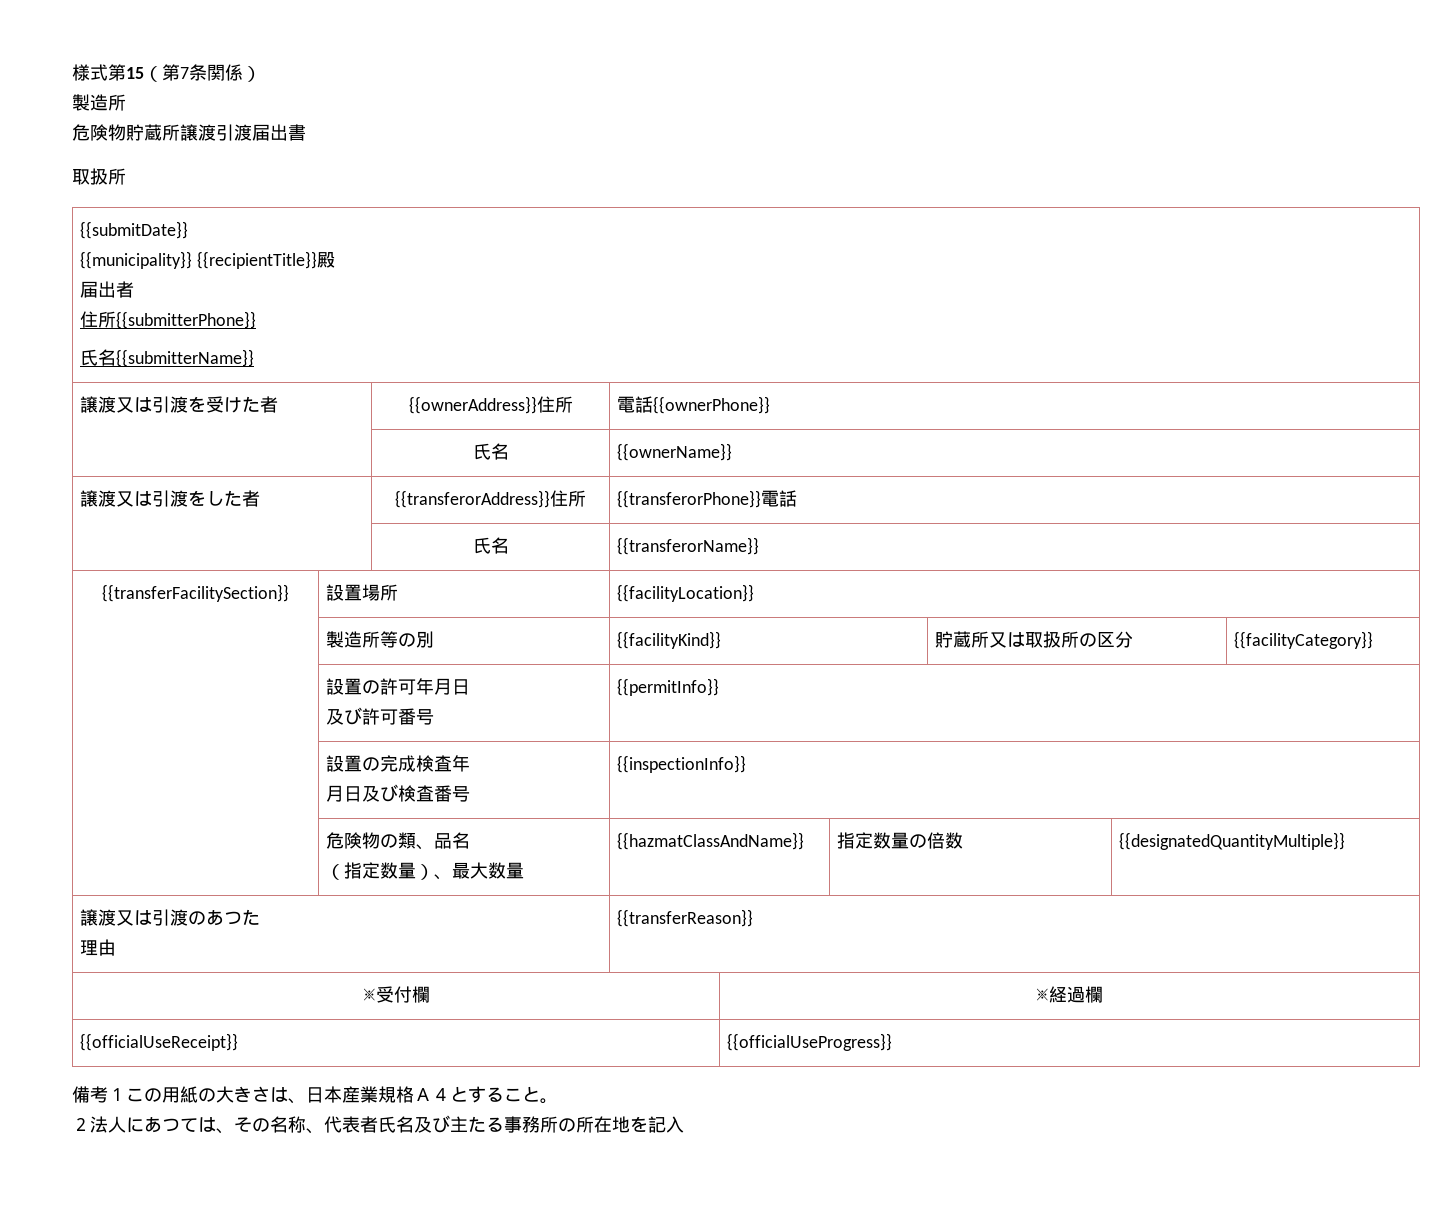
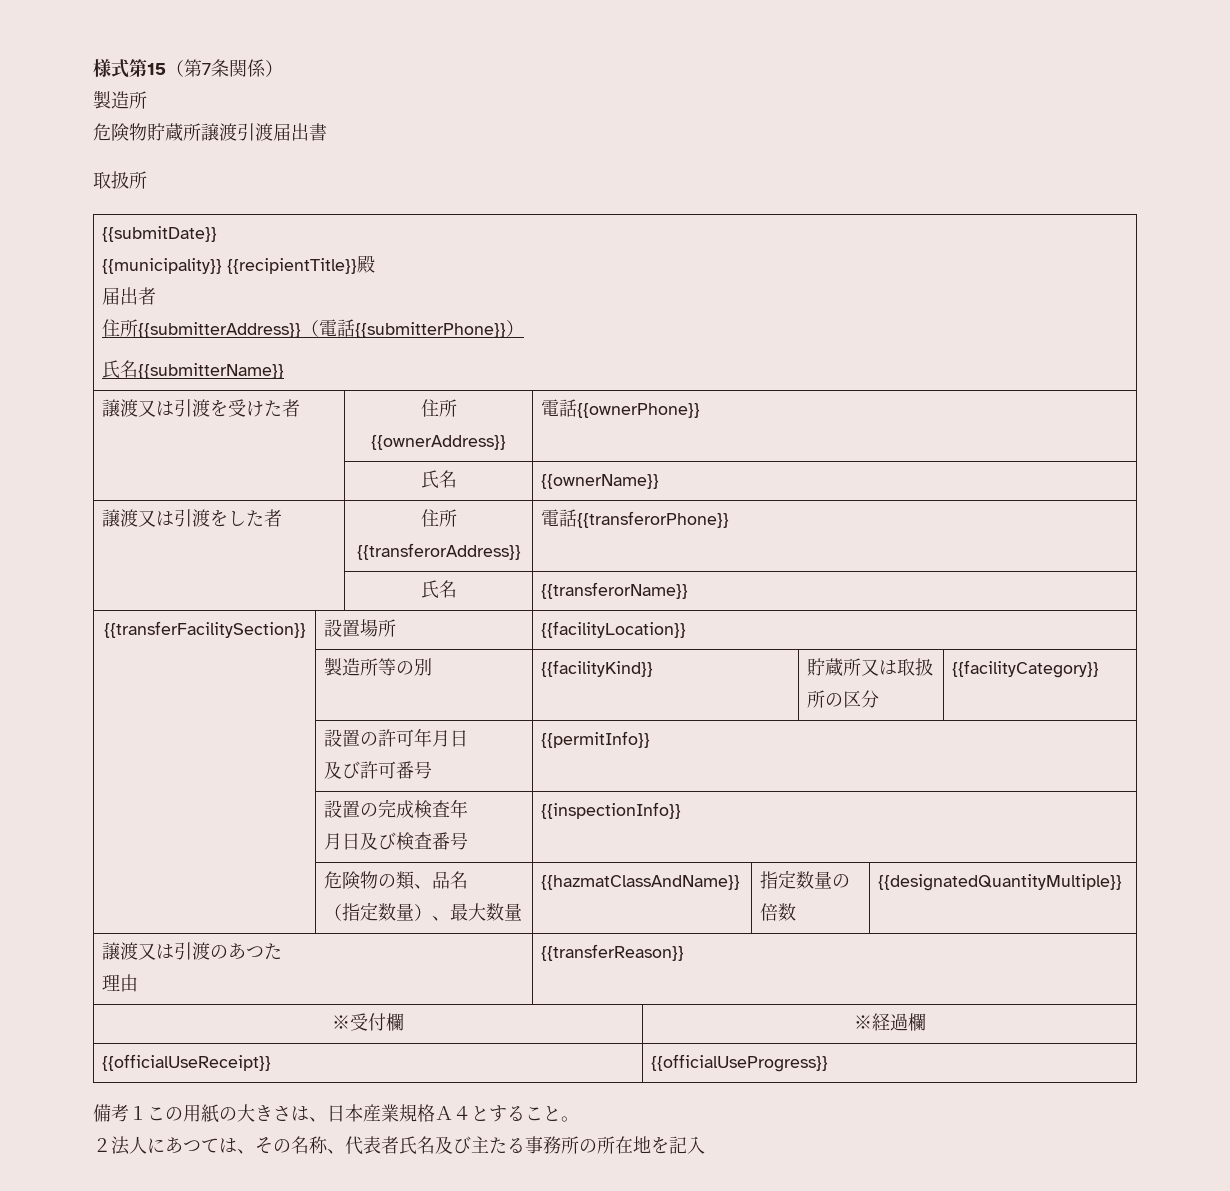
  {{submitDate}}
  {{municipality}} {{recipientTitle}}殿
  届出者
- 住所{{submitterPhone}}
+ 住所{{submitterAddress}}（電話{{submitterPhone}}）
- 譲渡又は引渡を受けた者 | {{ownerAddress}}住所 | 電話{{ownerPhone}}
+ 譲渡又は引渡を受けた者 | 住所{{ownerAddress}} | 電話{{ownerPhone}}
- 譲渡又は引渡をした者 | {{transferorAddress}}住所 | {{transferorPhone}}電話
+ 譲渡又は引渡をした者 | 住所{{transferorAddress}} | 電話{{transferorPhone}}

